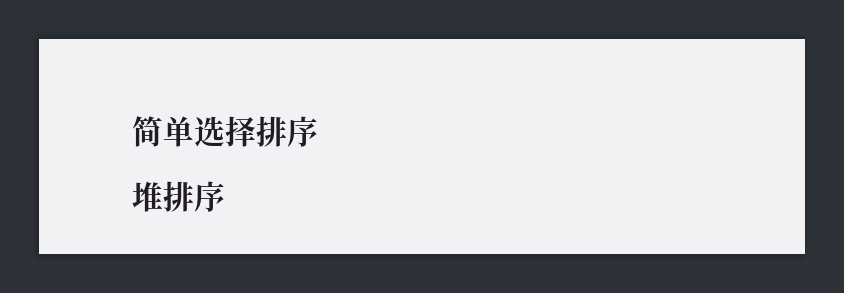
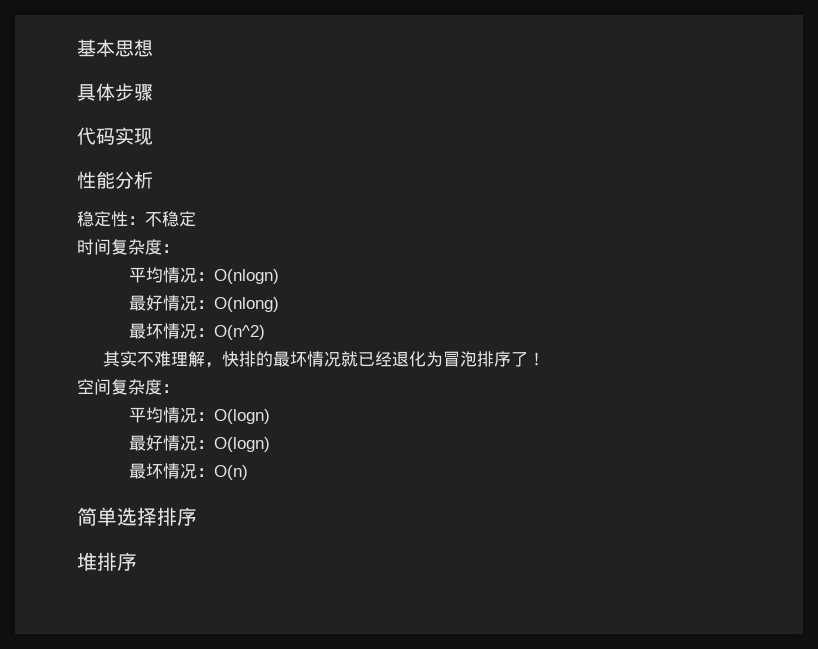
+ 基本思想
+ 具体步骤
+ 代码实现
+ 性能分析
+ 稳定性：不稳定
+ 时间复杂度：
+ 平均情况：O(nlogn)
+ 最好情况：O(nlong)
+ 最坏情况：O(n^2)
+ 其实不难理解，快排的最坏情况就已经退化为冒泡排序了！
+ 空间复杂度：
+ 平均情况：O(logn)
+ 最好情况：O(logn)
+ 最坏情况：O(n)

